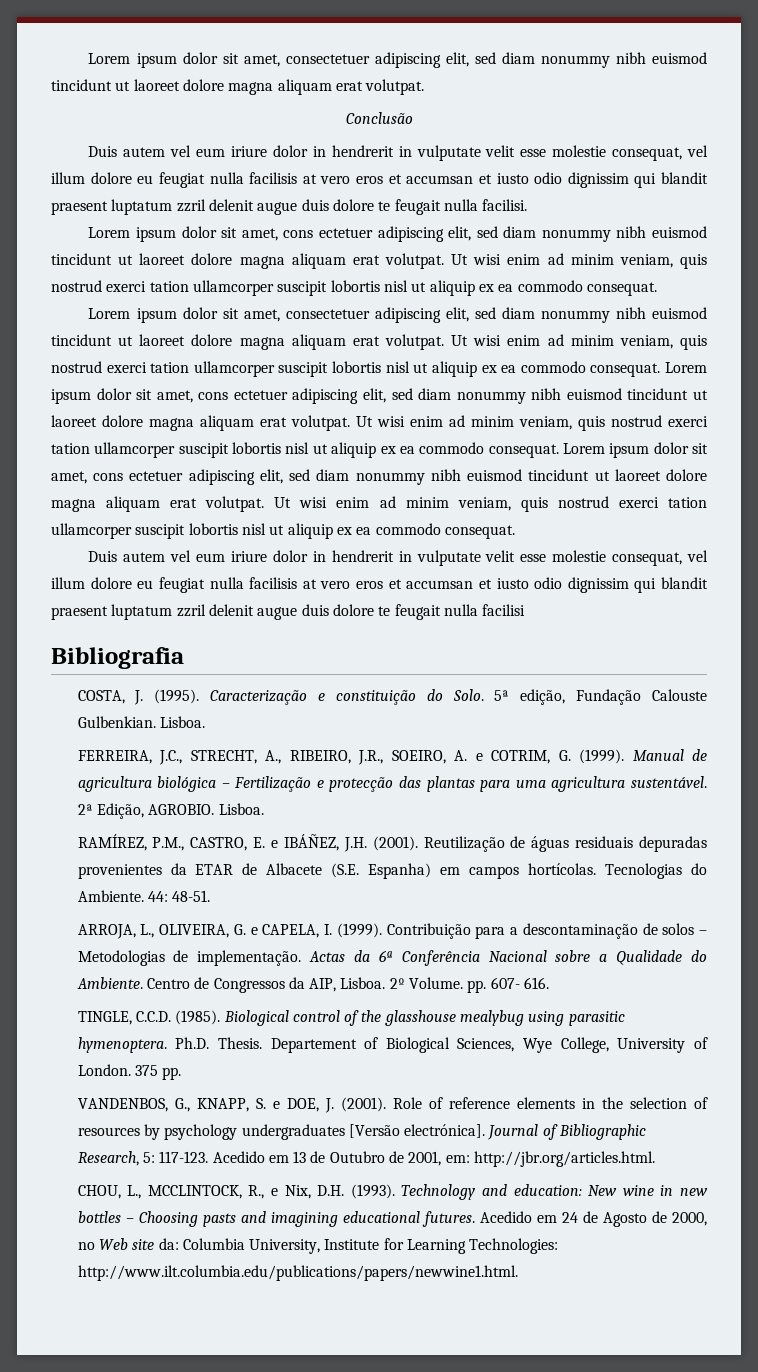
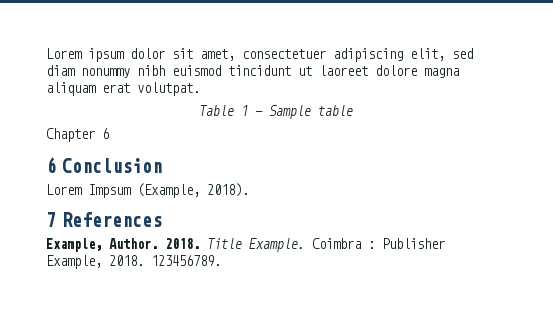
- Conclusão
- Duis autem vel eum iriure dolor in hendrerit in vulputate velit esse molestie consequat, vel illum dolore eu feugiat nulla facilisis at vero eros et accumsan et iusto odio dignissim qui blandit praesent luptatum zzril delenit augue duis dolore te feugait nulla facilisi.
- Lorem ipsum dolor sit amet, cons ectetuer adipiscing elit, sed diam nonummy nibh euismod tincidunt ut laoreet dolore magna aliquam erat volutpat. Ut wisi enim ad minim veniam, quis nostrud exerci tation ullamcorper suscipit lobortis nisl ut aliquip ex ea commodo consequat.
- Lorem ipsum dolor sit amet, consectetuer adipiscing elit, sed diam nonummy nibh euismod tincidunt ut laoreet dolore magna aliquam erat volutpat. Ut wisi enim ad minim veniam, quis nostrud exerci tation ullamcorper suscipit lobortis nisl ut aliquip ex ea commodo consequat. Lorem ipsum dolor sit amet, cons ectetuer adipiscing elit, sed diam nonummy nibh euismod tincidunt ut laoreet dolore magna aliquam erat volutpat. Ut wisi enim ad minim veniam, quis nostrud exerci tation ullamcorper suscipit lobortis nisl ut aliquip ex ea commodo consequat. Lorem ipsum dolor sit amet, cons ectetuer adipiscing elit, sed diam nonummy nibh euismod tincidunt ut laoreet dolore magna aliquam erat volutpat. Ut wisi enim ad minim veniam, quis nostrud exerci tation ullamcorper suscipit lobortis nisl ut aliquip ex ea commodo consequat.
- Duis autem vel eum iriure dolor in hendrerit in vulputate velit esse molestie consequat, vel illum dolore eu feugiat nulla facilisis at vero eros et accumsan et iusto odio dignissim qui blandit praesent luptatum zzril delenit augue duis dolore te feugait nulla facilisi
- Bibliografia
- COSTA, J. (1995). Caracterização e constituição do Solo. 5ª edição, Fundação Calouste Gulbenkian. Lisboa.
- FERREIRA, J.C., STRECHT, A., RIBEIRO, J.R., SOEIRO, A. e COTRIM, G. (1999). Manual de agricultura biológica – Fertilização e protecção das plantas para uma agricultura sustentável. 2ª Edição, AGROBIO. Lisboa.
- RAMÍREZ, P.M., CASTRO, E. e IBÁÑEZ, J.H. (2001). Reutilização de águas residuais depuradas provenientes da ETAR de Albacete (S.E. Espanha) em campos hortícolas. Tecnologias do Ambiente. 44: 48-51.
- ARROJA, L., OLIVEIRA, G. e CAPELA, I. (1999). Contribuição para a descontaminação de solos – Metodologias de implementação. Actas da 6ª Conferência Nacional sobre a Qualidade do Ambiente. Centro de Congressos da AIP, Lisboa. 2º Volume. pp. 607- 616.
- TINGLE, C.C.D. (1985). Biological control of the glasshouse mealybug using parasitic hymenoptera. Ph.D. Thesis. Departement of Biological Sciences, Wye College, University of London. 375 pp.
- VANDENBOS, G., KNAPP, S. e DOE, J. (2001). Role of reference elements in the selection of resources by psychology undergraduates [Versão electrónica]. Journal of Bibliographic Research, 5: 117-123. Acedido em 13 de Outubro de 2001, em: http://jbr.org/articles.html.
- CHOU, L., MCCLINTOCK, R., e Nix, D.H. (1993). Technology and education: New wine in new bottles – Choosing pasts and imagining educational futures. Acedido em 24 de Agosto de 2000, no Web site da: Columbia University, Institute for Learning Technologies: http://www.ilt.columbia.edu/publications/papers/newwine1.html.
+ Table 1 - Sample table
+ Chapter 6
+ 6 Conclusion
+ Lorem Impsum (Example, 2018).
+ 7 References
+ Example, Author. 2018. Title Example. Coimbra : Publisher Example, 2018. 123456789.

